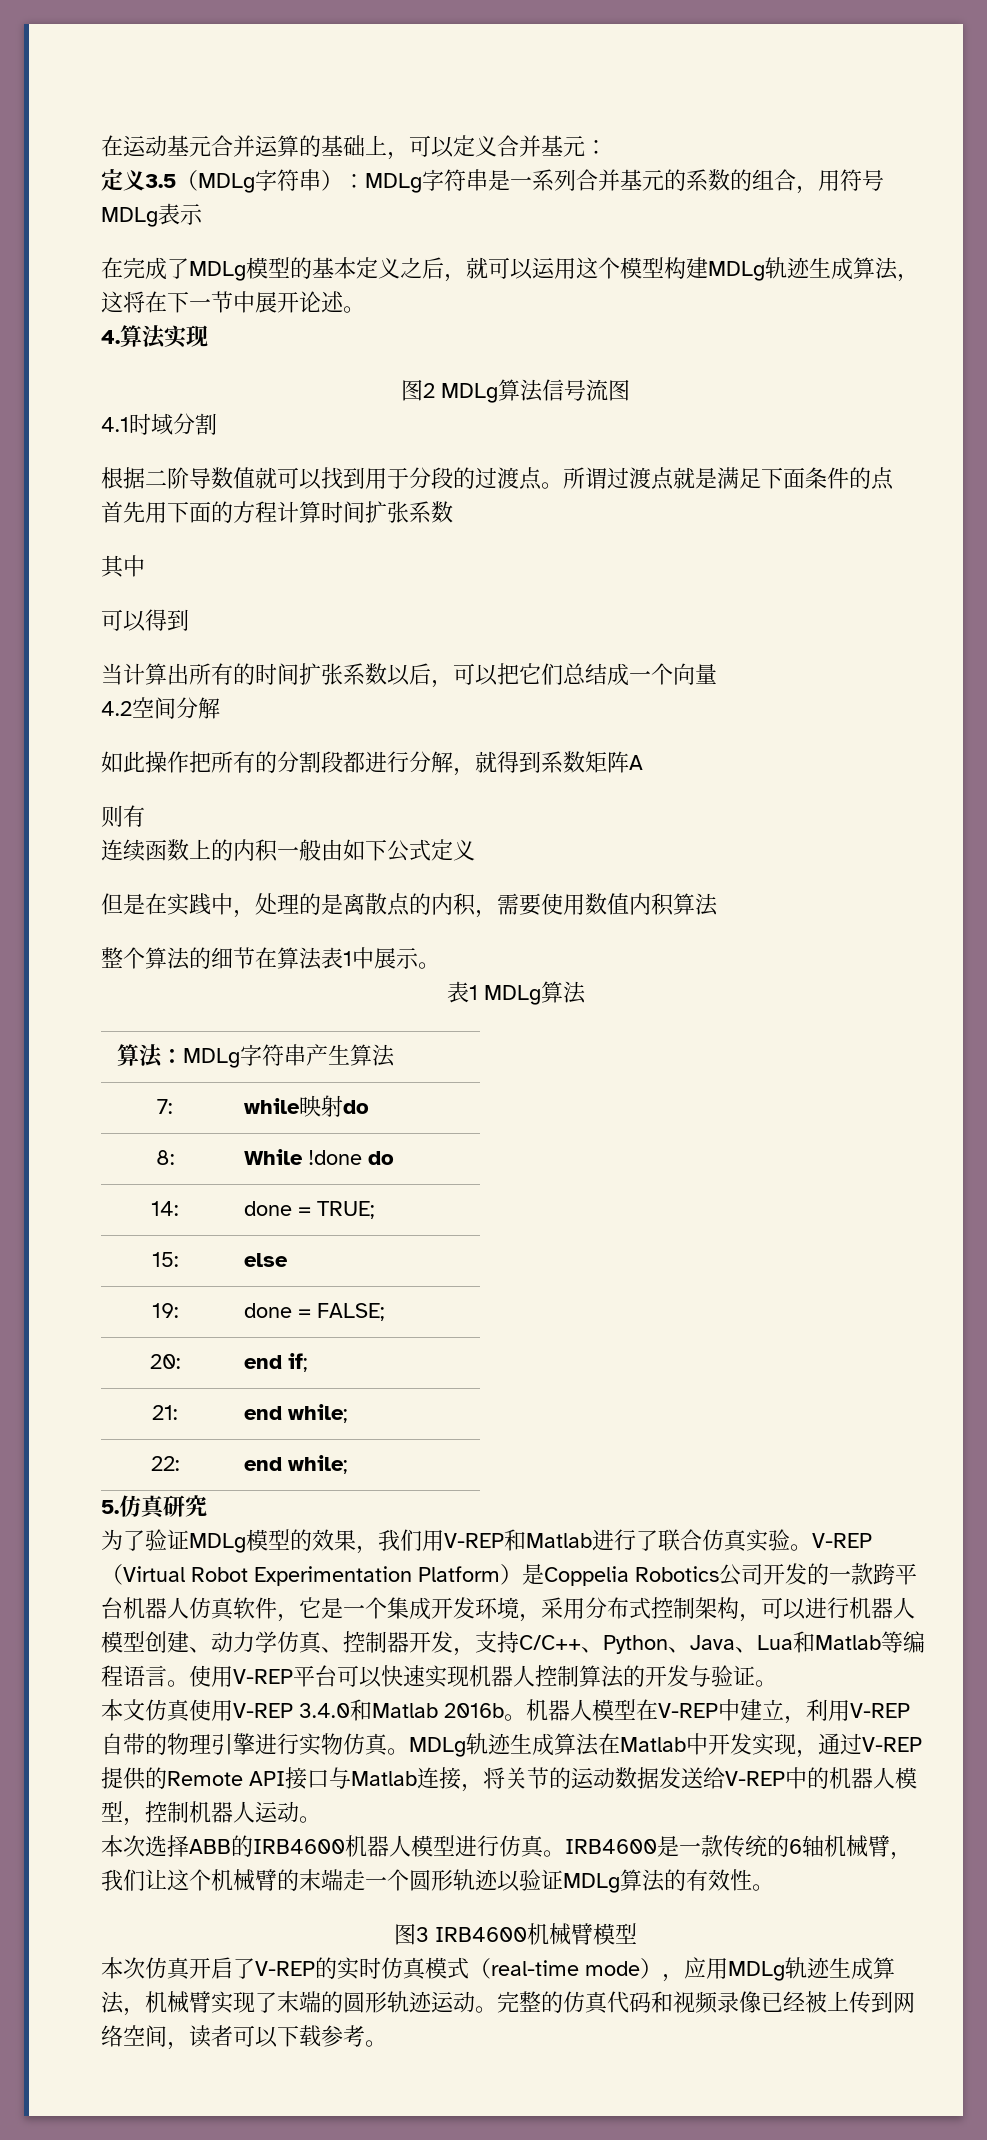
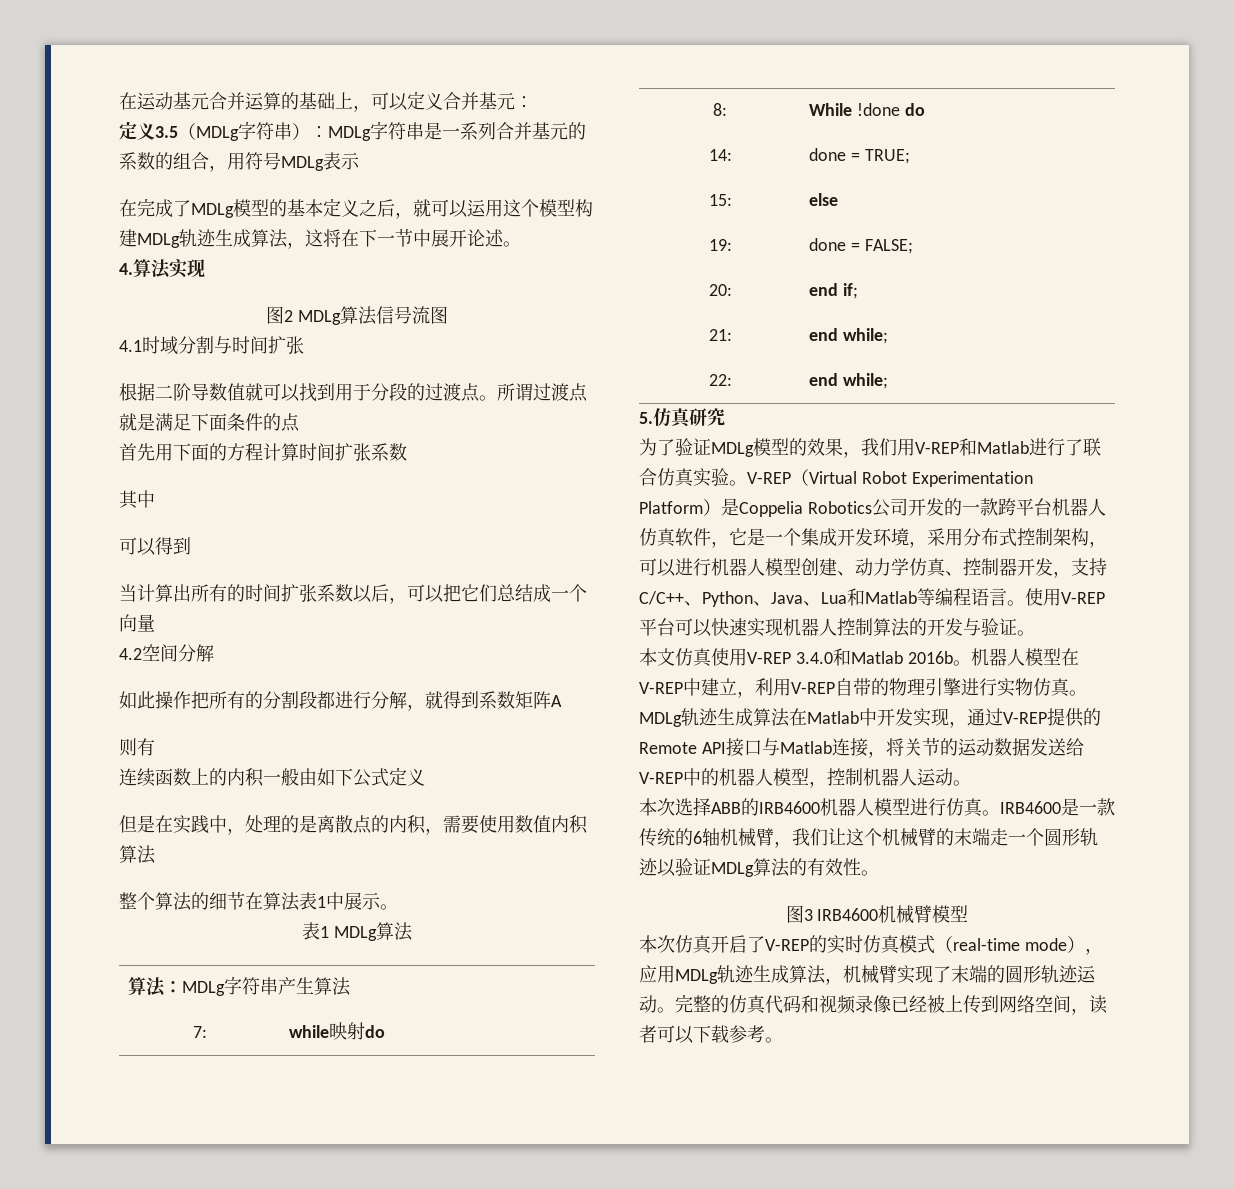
- 4.1时域分割
+ 4.1时域分割与时间扩张

